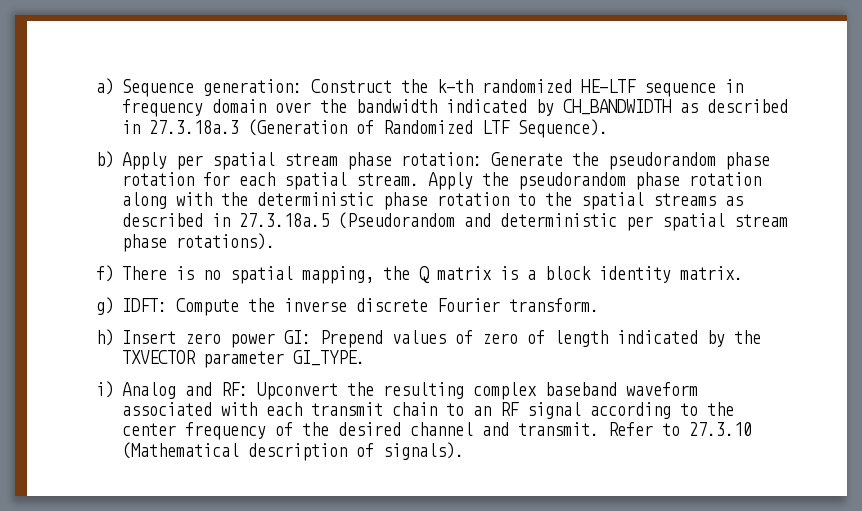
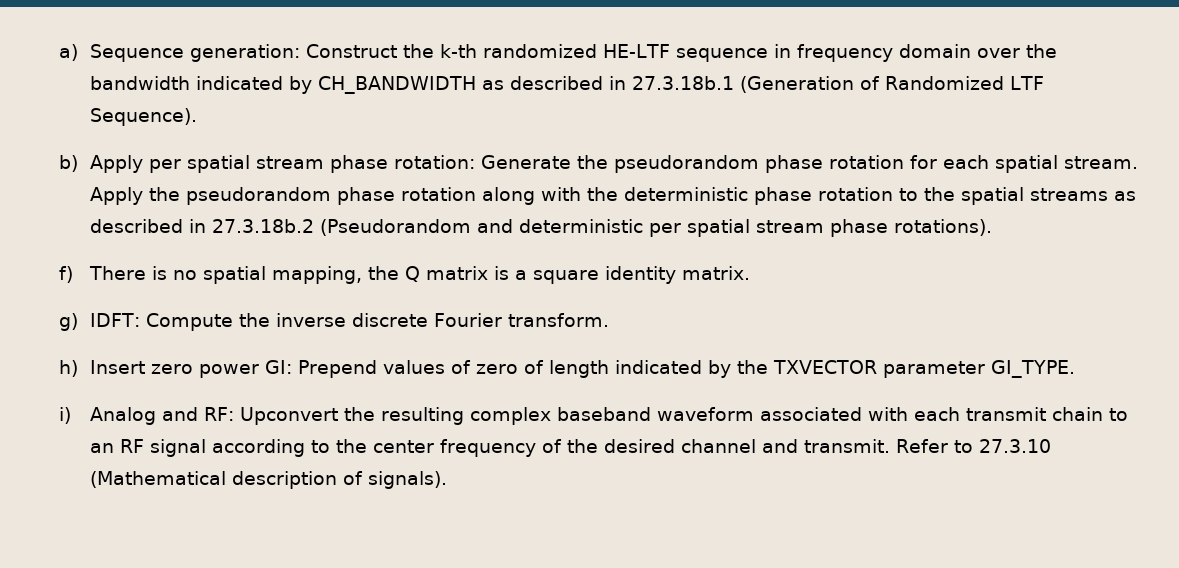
- a) Sequence generation: Construct the k-th randomized HE-LTF sequence in frequency domain over the bandwidth indicated by CH_BANDWIDTH as described in 27.3.18a.3 (Generation of Randomized LTF Sequence).
+ a) Sequence generation: Construct the k-th randomized HE-LTF sequence in frequency domain over the bandwidth indicated by CH_BANDWIDTH as described in 27.3.18b.1 (Generation of Randomized LTF Sequence).
- Apply the pseudorandom phase rotation along with the deterministic phase rotation to the spatial streams as described in 27.3.18a.5 (Pseudorandom and deterministic per spatial stream phase rotations).
+ Apply the pseudorandom phase rotation along with the deterministic phase rotation to the spatial streams as described in 27.3.18b.2 (Pseudorandom and deterministic per spatial stream phase rotations).
- f) There is no spatial mapping, the Q matrix is a block identity matrix.
+ f) There is no spatial mapping, the Q matrix is a square identity matrix.

